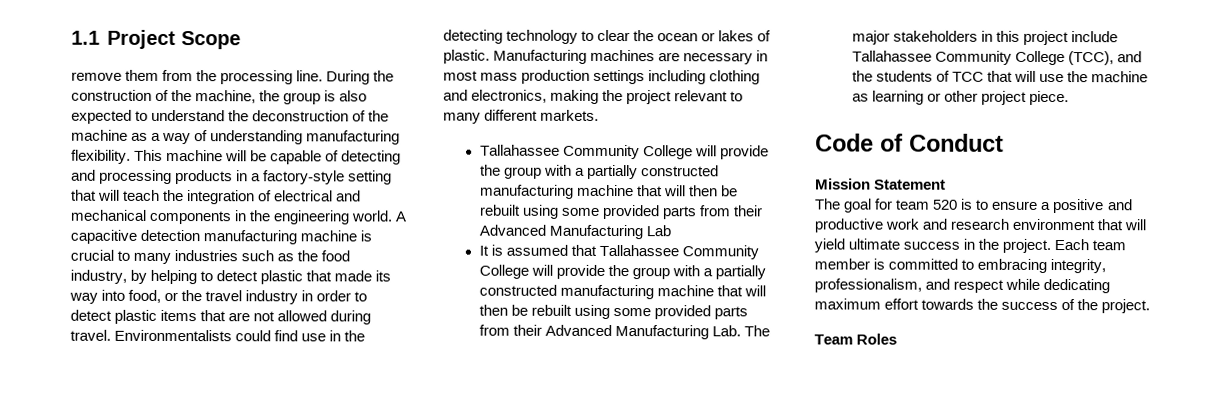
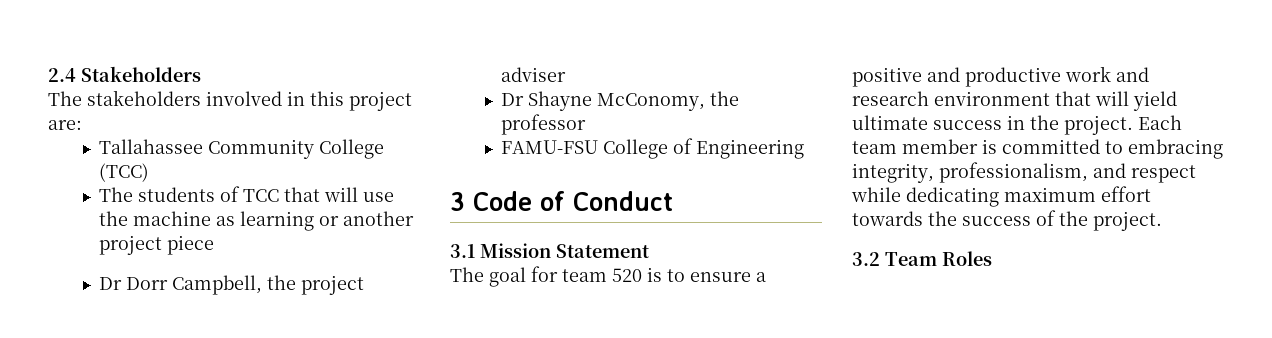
- 1.1 Project Scope
- remove them from the processing line. During the construction of the machine, the group is also expected to understand the deconstruction of the machine as a way of understanding manufacturing flexibility. This machine will be capable of detecting and processing products in a factory-style setting that will teach the integration of electrical and mechanical components in the engineering world. A capacitive detection manufacturing machine is crucial to many industries such as the food industry, by helping to detect plastic that made its way into food, or the travel industry in order to detect plastic items that are not allowed during travel. Environmentalists could find use in the detecting technology to clear the ocean or lakes of plastic. Manufacturing machines are necessary in most mass production settings including clothing and electronics, making the project relevant to many different markets.
- Tallahassee Community College will provide the group with a partially constructed manufacturing machine that will then be rebuilt using some provided parts from their Advanced Manufacturing Lab
- It is assumed that Tallahassee Community College will provide the group with a partially constructed manufacturing machine that will then be rebuilt using some provided parts from their Advanced Manufacturing Lab. The major stakeholders in this project include Tallahassee Community College (TCC), and the students of TCC that will use the machine as learning or other project piece.
- Code of Conduct
+ 2.4 Stakeholders
+ The stakeholders involved in this project are:
+ Tallahassee Community College (TCC)
+ The students of TCC that will use the machine as learning or another project piece
+ Dr Dorr Campbell, the project adviser
+ Dr Shayne McConomy, the professor
+ FAMU-FSU College of Engineering
+ 3 Code of Conduct
- Mission Statement
+ 3.1 Mission Statement
- Team Roles
+ 3.2 Team Roles

